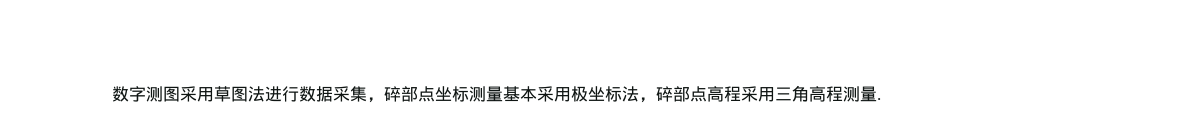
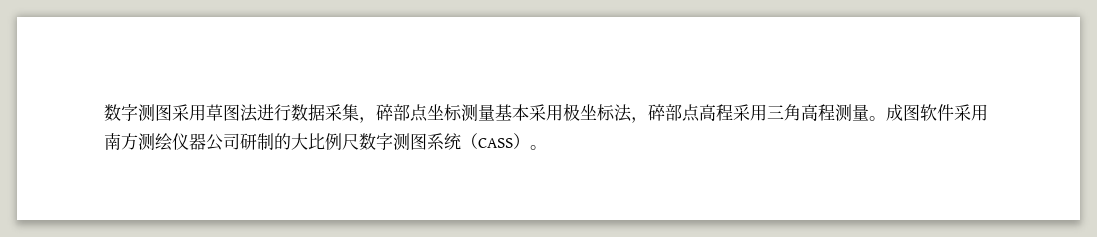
- 数字测图采用草图法进行数据采集，碎部点坐标测量基本采用极坐标法，碎部点高程采用三角高程测量.
+ 数字测图采用草图法进行数据采集，碎部点坐标测量基本采用极坐标法，碎部点高程采用三角高程测量。成图软件采用南方测绘仪器公司研制的大比例尺数字测图系统（CASS）。

